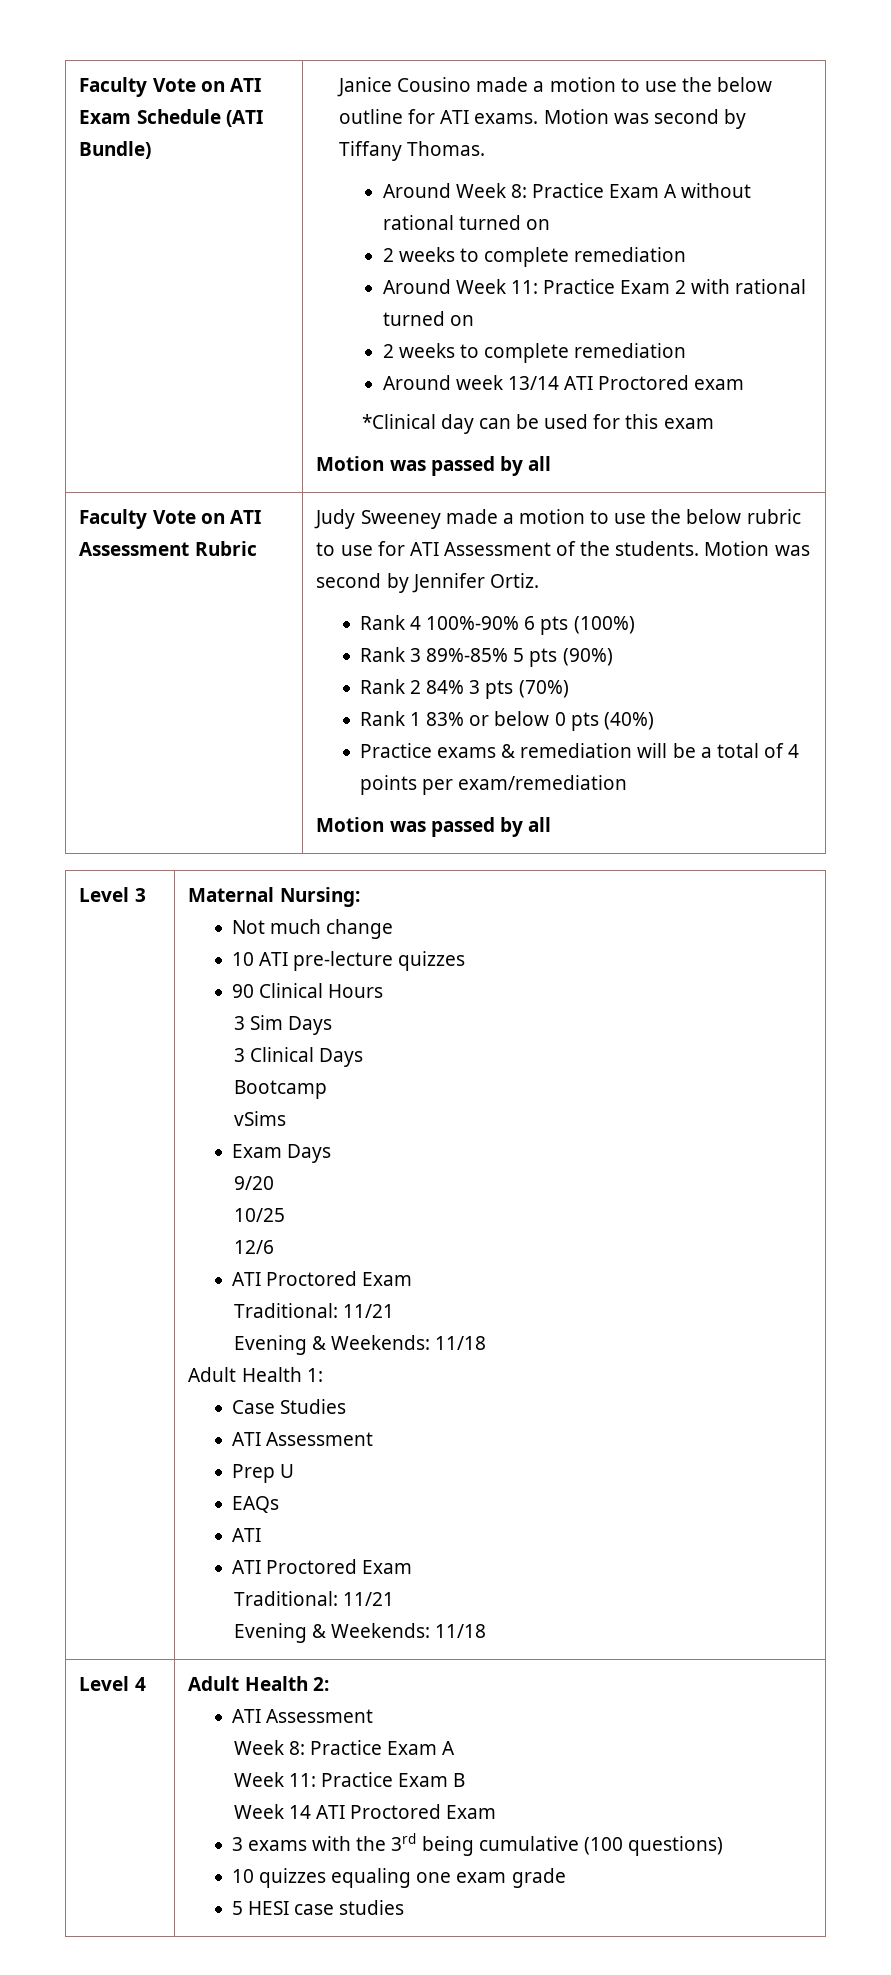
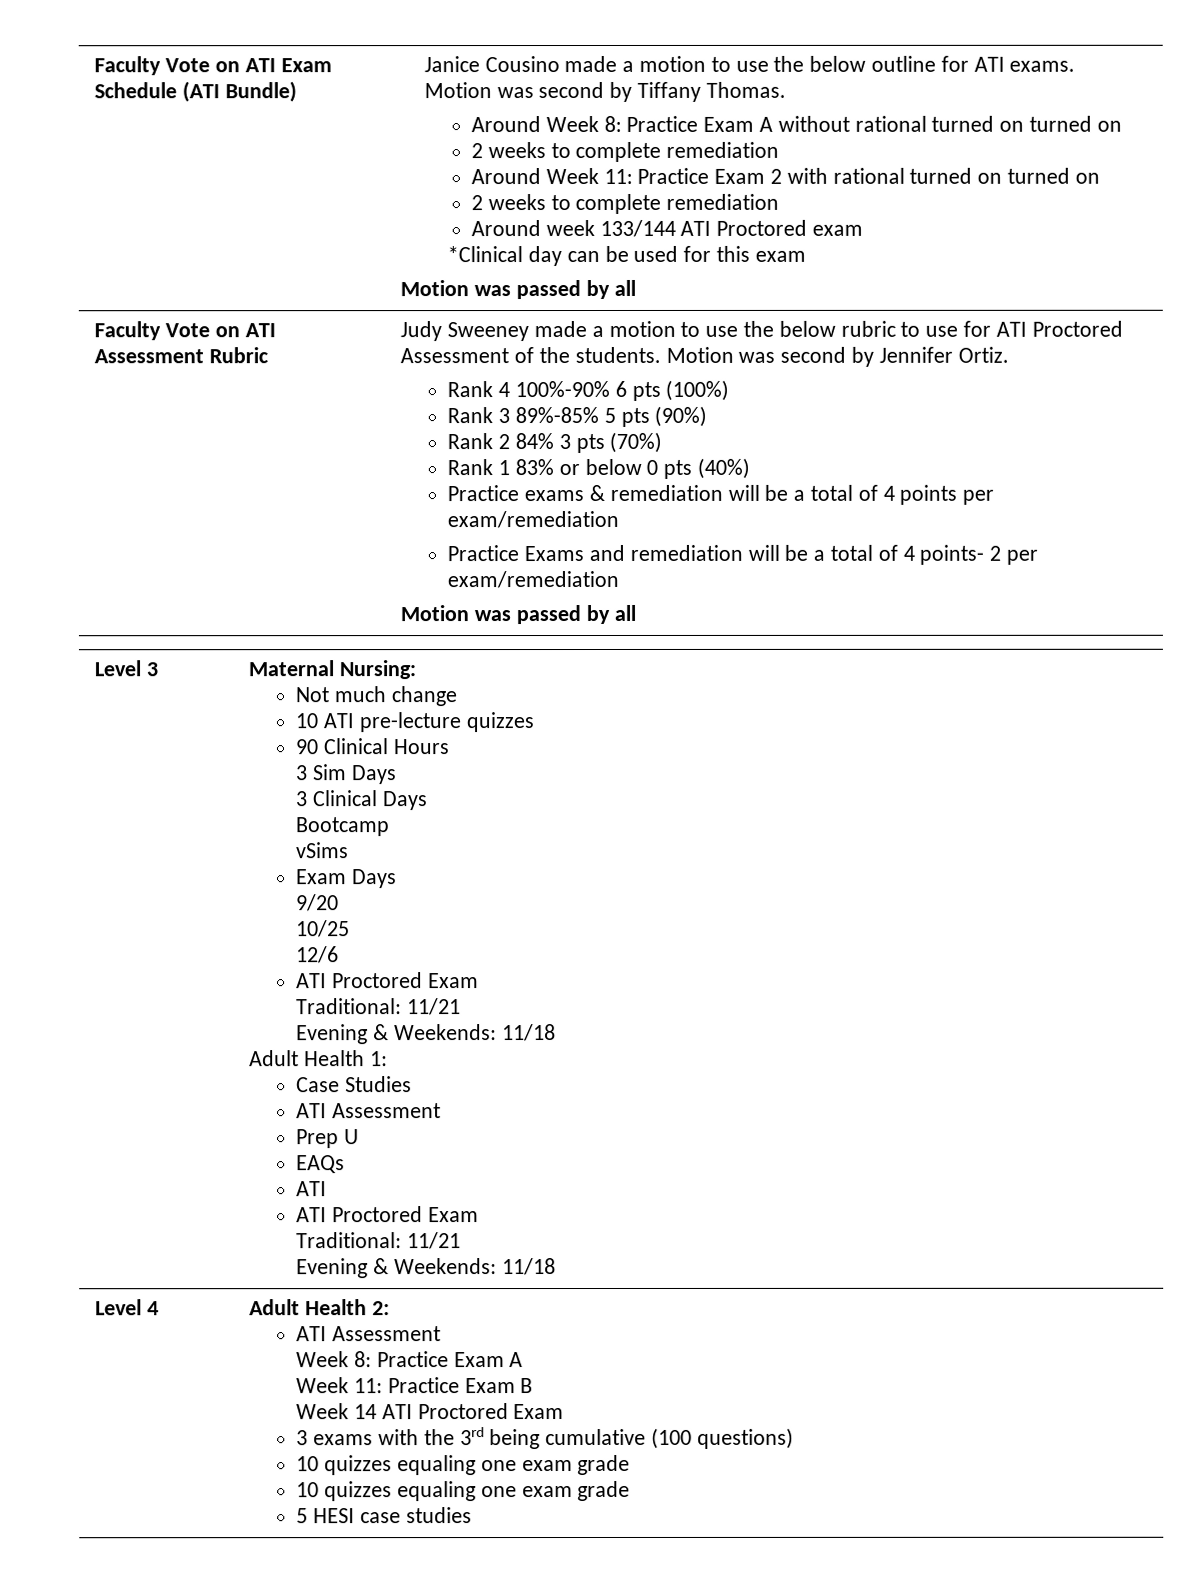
- Around Week 8: Practice Exam A without rational turned on
+ Around Week 8: Practice Exam A without rational turned on turned on
- Around Week 11: Practice Exam 2 with rational turned on
+ Around Week 11: Practice Exam 2 with rational turned on turned on
- Around week 13/14 ATI Proctored exam
+ Around week 133/144 ATI Proctored exam
- Judy Sweeney made a motion to use the below rubric to use for ATI Assessment of the students.
+ Judy Sweeney made a motion to use the below rubric to use for ATI Proctored Assessment of the students.
+ Practice Exams and remediation will be a total of 4 points- 2 per exam/remediation
  3 exams with the 3rd being cumulative (100 questions)
+ 10 quizzes equaling one exam grade

